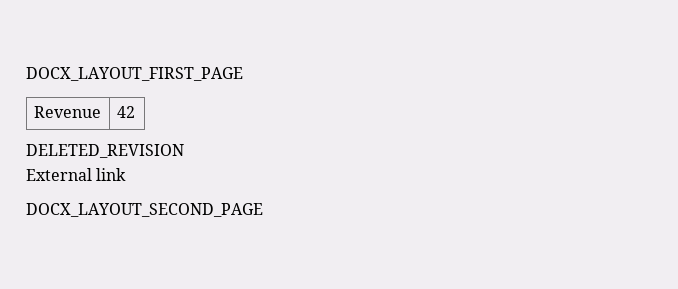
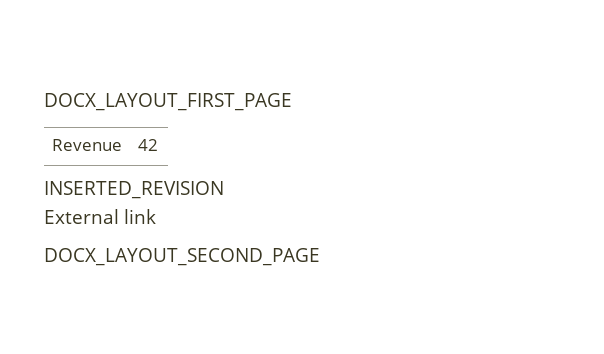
- DELETED_REVISION
+ INSERTED_REVISION

